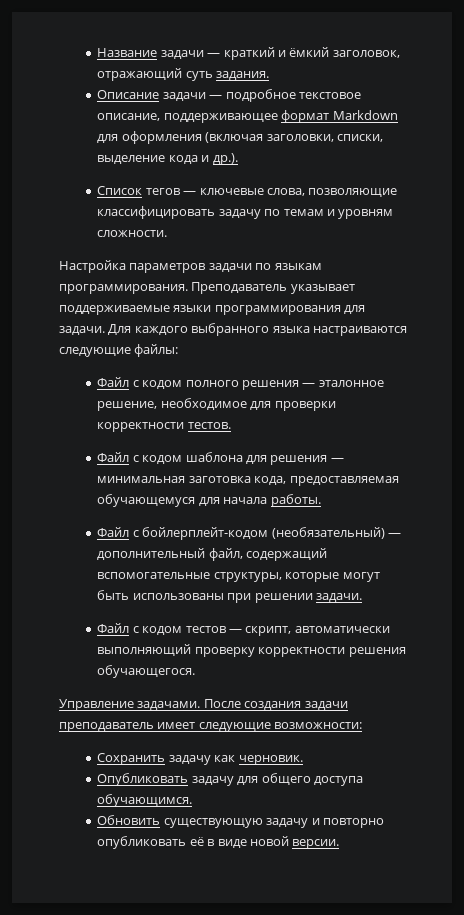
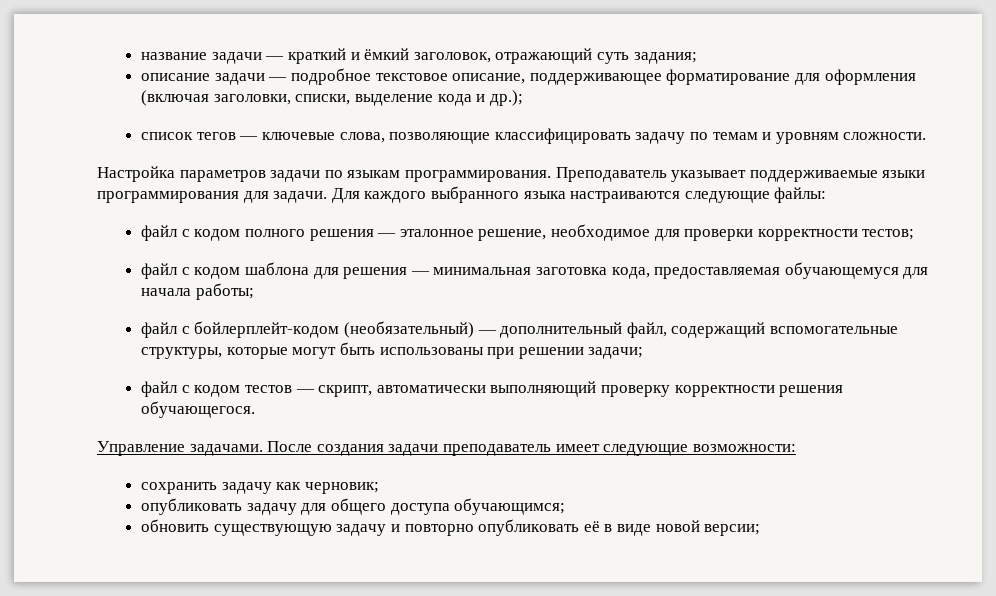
- Название задачи — краткий и ёмкий заголовок, отражающий суть задания.
- Описание задачи — подробное текстовое описание, поддерживающее формат Markdown для оформления (включая заголовки, списки, выделение кода и др.).
- Список тегов — ключевые слова, позволяющие классифицировать задачу по темам и уровням сложности.
+ название задачи — краткий и ёмкий заголовок, отражающий суть задания;
+ описание задачи — подробное текстовое описание, поддерживающее форматирование для оформления (включая заголовки, списки, выделение кода и др.);
+ список тегов — ключевые слова, позволяющие классифицировать задачу по темам и уровням сложности.
- Файл с кодом полного решения — эталонное решение, необходимое для проверки корректности тестов.
- Файл с кодом шаблона для решения — минимальная заготовка кода, предоставляемая обучающемуся для начала работы.
- Файл с бойлерплейт-кодом (необязательный) — дополнительный файл, содержащий вспомогательные структуры, которые могут быть использованы при решении задачи.
- Файл с кодом тестов — скрипт, автоматически выполняющий проверку корректности решения обучающегося.
+ файл с кодом полного решения — эталонное решение, необходимое для проверки корректности тестов;
+ файл с кодом шаблона для решения — минимальная заготовка кода, предоставляемая обучающемуся для начала работы;
+ файл с бойлерплейт-кодом (необязательный) — дополнительный файл, содержащий вспомогательные структуры, которые могут быть использованы при решении задачи;
+ файл с кодом тестов — скрипт, автоматически выполняющий проверку корректности решения обучающегося.
- Сохранить задачу как черновик.
- Опубликовать задачу для общего доступа обучающимся.
- Обновить существующую задачу и повторно опубликовать её в виде новой версии.
+ сохранить задачу как черновик;
+ опубликовать задачу для общего доступа обучающимся;
+ обновить существующую задачу и повторно опубликовать её в виде новой версии;

